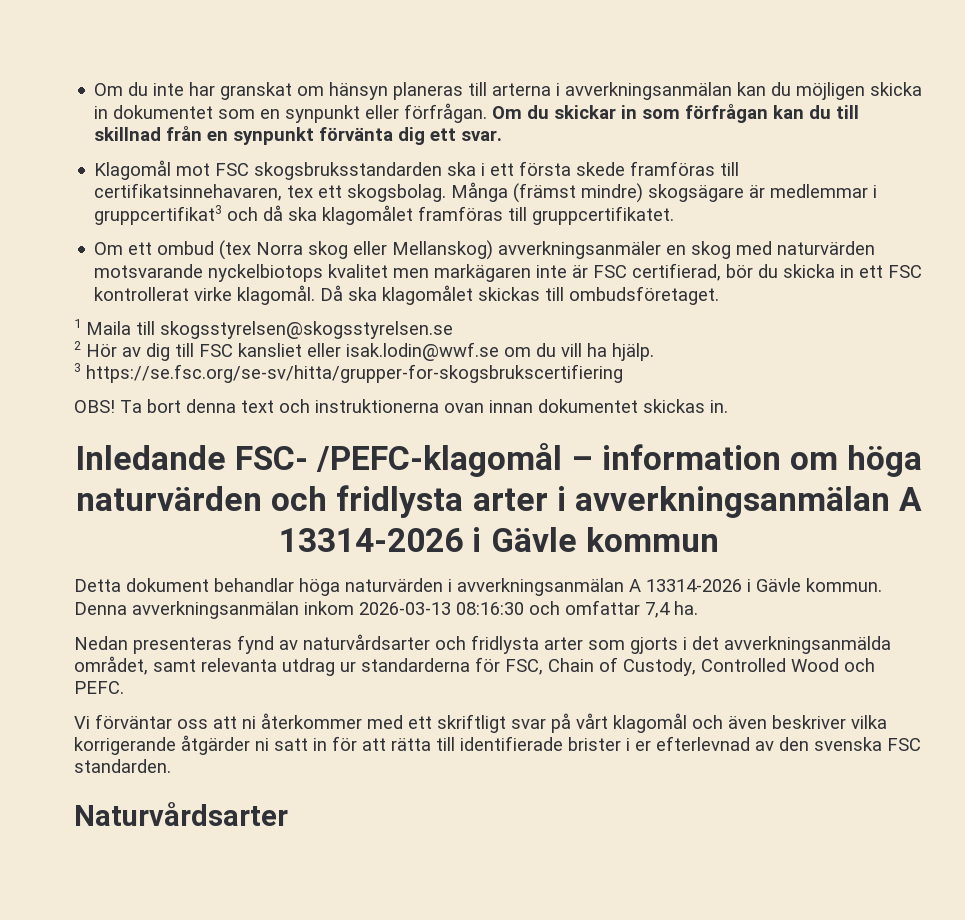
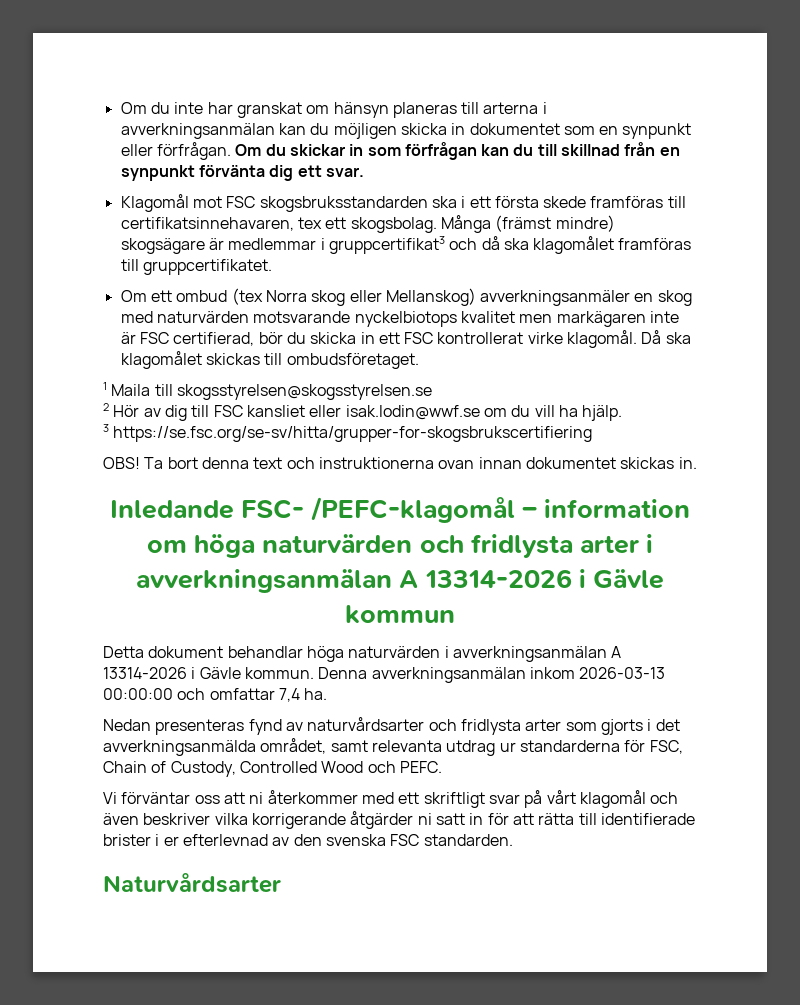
- Denna avverkningsanmälan inkom 2026-03-13 08:16:30 och omfattar 7,4 ha.
+ Denna avverkningsanmälan inkom 2026-03-13 00:00:00 och omfattar 7,4 ha.

